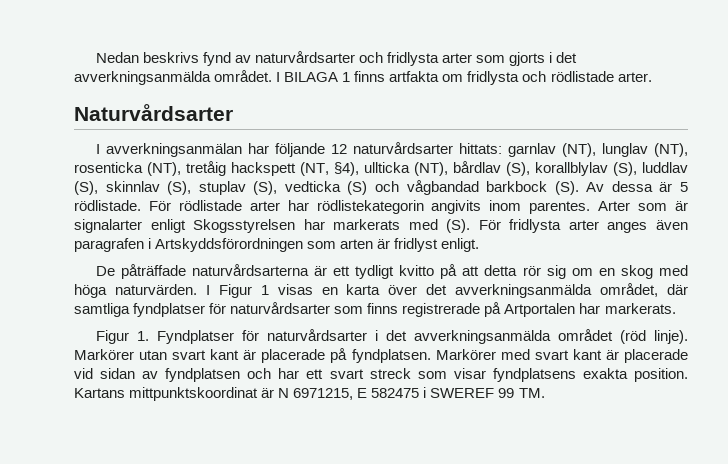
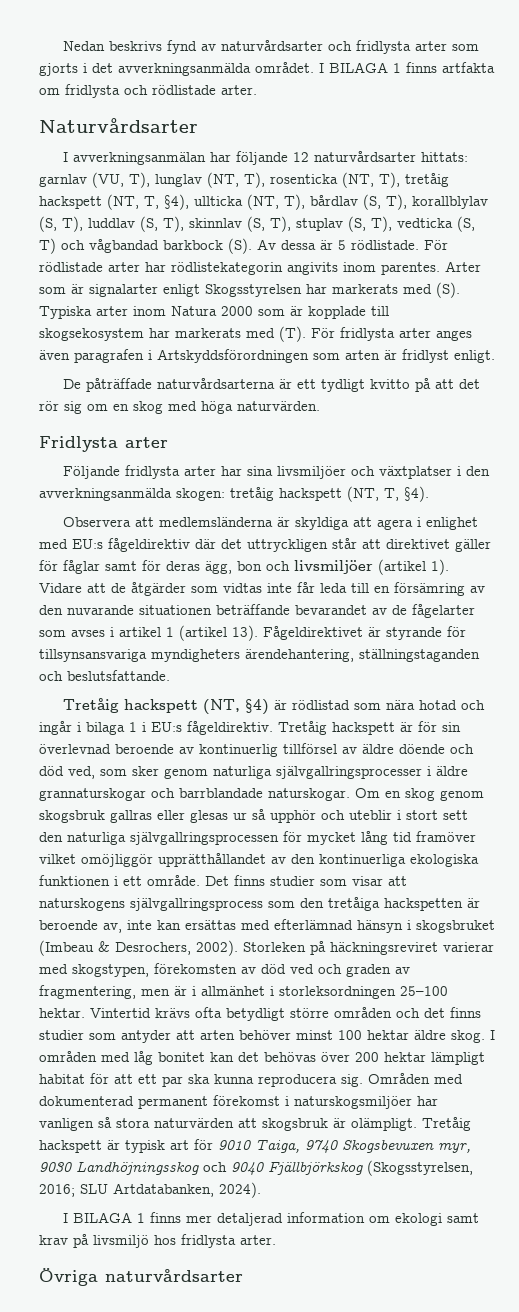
- I avverkningsanmälan har följande 12 naturvårdsarter hittats: garnlav (NT), lunglav (NT), rosenticka (NT), tretåig hackspett (NT, §4), ullticka (NT), bårdlav (S), korallblylav (S), luddlav (S), skinnlav (S), stuplav (S), vedticka (S) och vågbandad barkbock (S). Av dessa är 5 rödlistade.
+ I avverkningsanmälan har följande 12 naturvårdsarter hittats: garnlav (VU, T), lunglav (NT, T), rosenticka (NT, T), tretåig hackspett (NT, T, §4), ullticka (NT, T), bårdlav (S, T), korallblylav (S, T), luddlav (S, T), skinnlav (S, T), stuplav (S, T), vedticka (S, T) och vågbandad barkbock (S). Av dessa är 5 rödlistade.
- Arter som är signalarter enligt Skogsstyrelsen har markerats med (S). För fridlysta arter anges även paragrafen i Artskyddsförordningen som arten är fridlyst enligt.
+ Arter som är signalarter enligt Skogsstyrelsen har markerats med (S). Typiska arter inom Natura 2000 som är kopplade till skogsekosystem har markerats med (T). För fridlysta arter anges även paragrafen i Artskyddsförordningen som arten är fridlyst enligt.
- De påträffade naturvårdsarterna är ett tydligt kvitto på att detta rör sig om en skog med höga naturvärden. I Figur 1 visas en karta över det avverkningsanmälda området, där samtliga fyndplatser för naturvårdsarter som finns registrerade på Artportalen har markerats.
- Figur 1. Fyndplatser för naturvårdsarter i det avverkningsanmälda området (röd linje). Markörer utan svart kant är placerade på fyndplatsen. Markörer med svart kant är placerade vid sidan av fyndplatsen och har ett svart streck som visar fyndplatsens exakta position. Kartans mittpunktskoordinat är N 6971215, E 582475 i SWEREF 99 TM.
+ De påträffade naturvårdsarterna är ett tydligt kvitto på att det rör sig om en skog med höga naturvärden.
+ Fridlysta arter
+ Följande fridlysta arter har sina livsmiljöer och växtplatser i den avverkningsanmälda skogen: tretåig hackspett (NT, T, §4).
+ Observera att medlemsländerna är skyldiga att agera i enlighet med EU:s fågeldirektiv där det uttryckligen står att direktivet gäller för fåglar samt för deras ägg, bon och livsmiljöer (artikel 1). Vidare att de åtgärder som vidtas inte får leda till en försämring av den nuvarande situationen beträffande bevarandet av de fågelarter som avses i artikel 1 (artikel 13). Fågeldirektivet är styrande för tillsynsansvariga myndigheters ärendehantering, ställningstaganden och beslutsfattande.
+ Tretåig hackspett (NT, §4) är rödlistad som nära hotad och ingår i bilaga 1 i EU:s fågeldirektiv. Tretåig hackspett är för sin överlevnad beroende av kontinuerlig tillförsel av äldre döende och död ved, som sker genom naturliga självgallringsprocesser i äldre grannaturskogar och barrblandade naturskogar. Om en skog genom skogsbruk gallras eller glesas ur så upphör och uteblir i stort sett den naturliga självgallringsprocessen för mycket lång tid framöver vilket omöjliggör upprätthållandet av den kontinuerliga ekologiska funktionen i ett område. Det finns studier som visar att naturskogens självgallringsprocess som den tretåiga hackspetten är beroende av, inte kan ersättas med efterlämnad hänsyn i skogsbruket (Imbeau & Desrochers, 2002). Storleken på häckningsreviret varierar med skogstypen, förekomsten av död ved och graden av fragmentering, men är i allmänhet i storleksordningen 25–100 hektar. Vintertid krävs ofta betydligt större områden och det finns studier som antyder att arten behöver minst 100 hektar äldre skog. I områden med låg bonitet kan det behövas över 200 hektar lämpligt habitat för att ett par ska kunna reproducera sig. Områden med dokumenterad permanent förekomst i naturskogsmiljöer har vanligen så stora naturvärden att skogsbruk är olämpligt. Tretåig hackspett är typisk art för 9010 Taiga, 9740 Skogsbevuxen myr, 9030 Landhöjningsskog och 9040 Fjällbjörkskog (Skogsstyrelsen, 2016; SLU Artdatabanken, 2024).
+ I BILAGA 1 finns mer detaljerad information om ekologi samt krav på livsmiljö hos fridlysta arter.
+ Övriga naturvårdsarter

